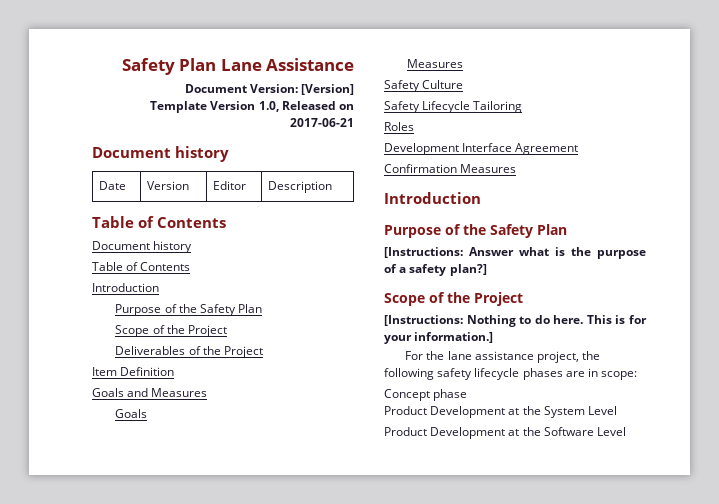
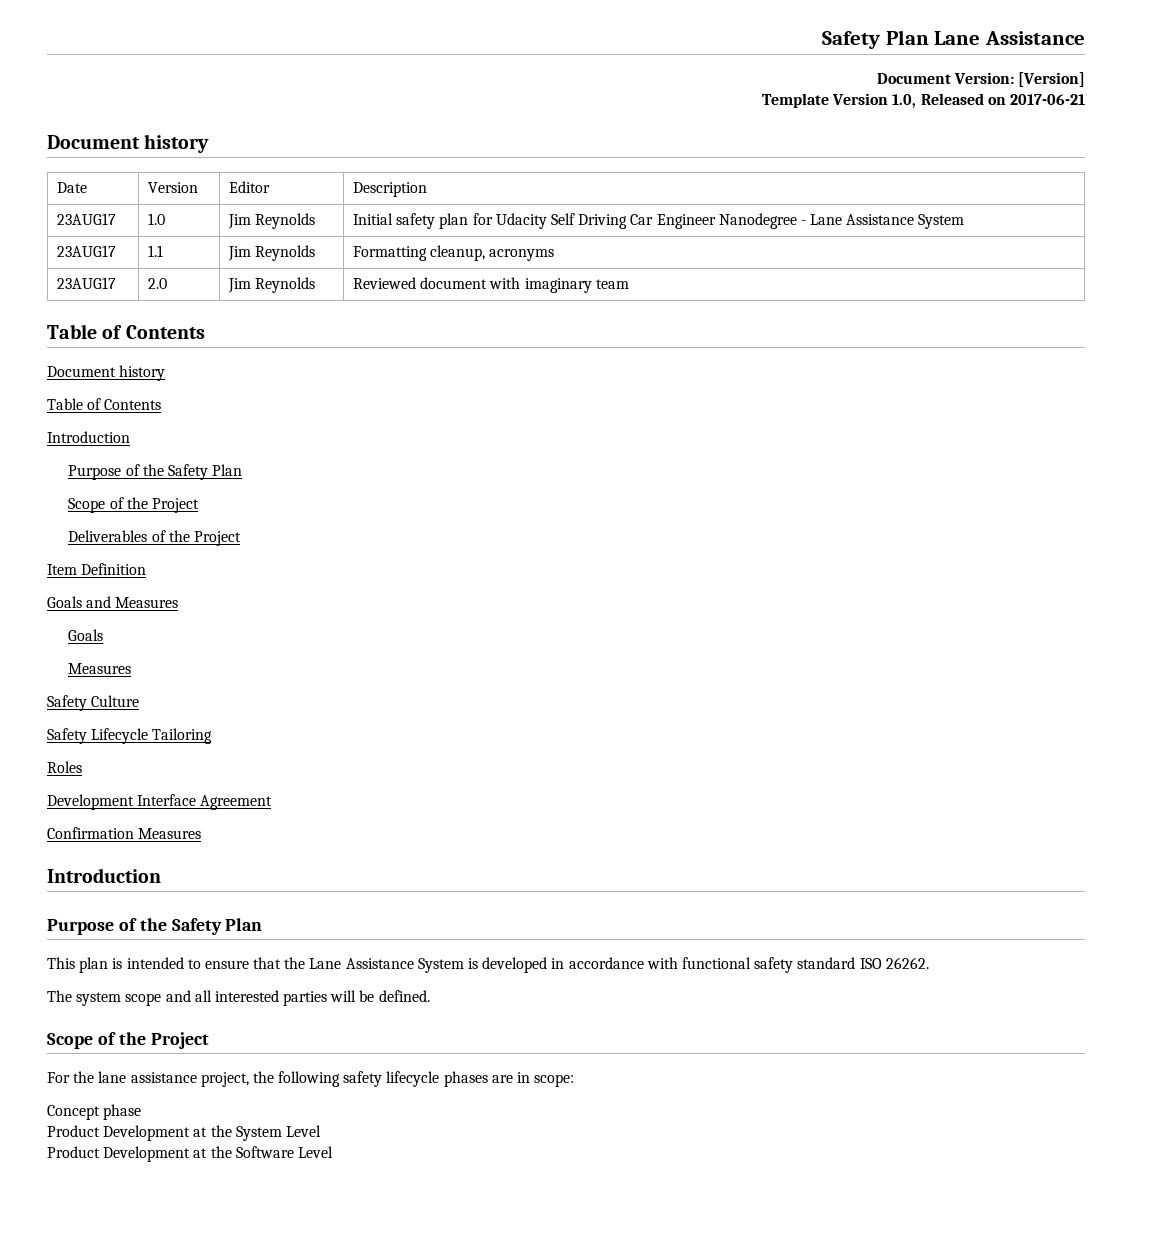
+ 23AUG17 | 1.0 | Jim Reynolds | Initial safety plan for Udacity Self Driving Car Engineer Nanodegree - Lane Assistance System
+ 23AUG17 | 1.1 | Jim Reynolds | Formatting cleanup, acronyms
+ 23AUG17 | 2.0 | Jim Reynolds | Reviewed document with imaginary team
- [Instructions: Answer what is the purpose of a safety plan?]
+ This plan is intended to ensure that the Lane Assistance System is developed in accordance with functional safety standard ISO 26262.
+ The system scope and all interested parties will be defined.
  Scope of the Project
- [Instructions: Nothing to do here. This is for your information.]

